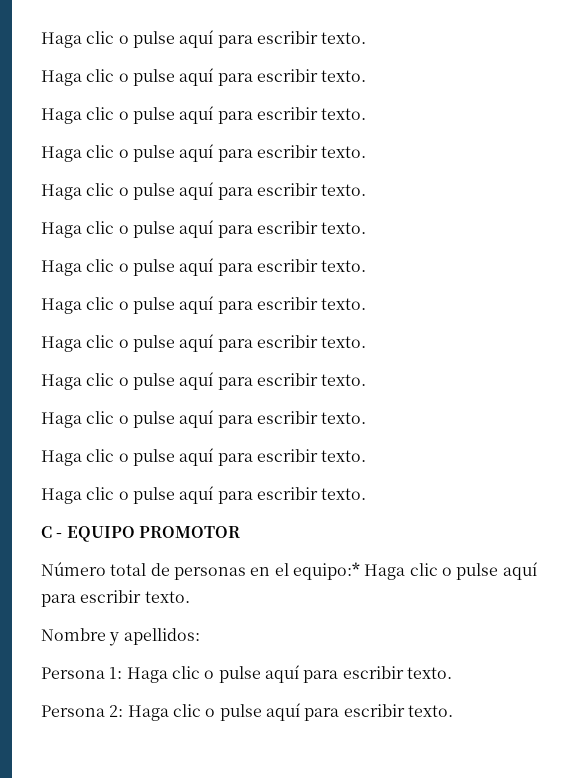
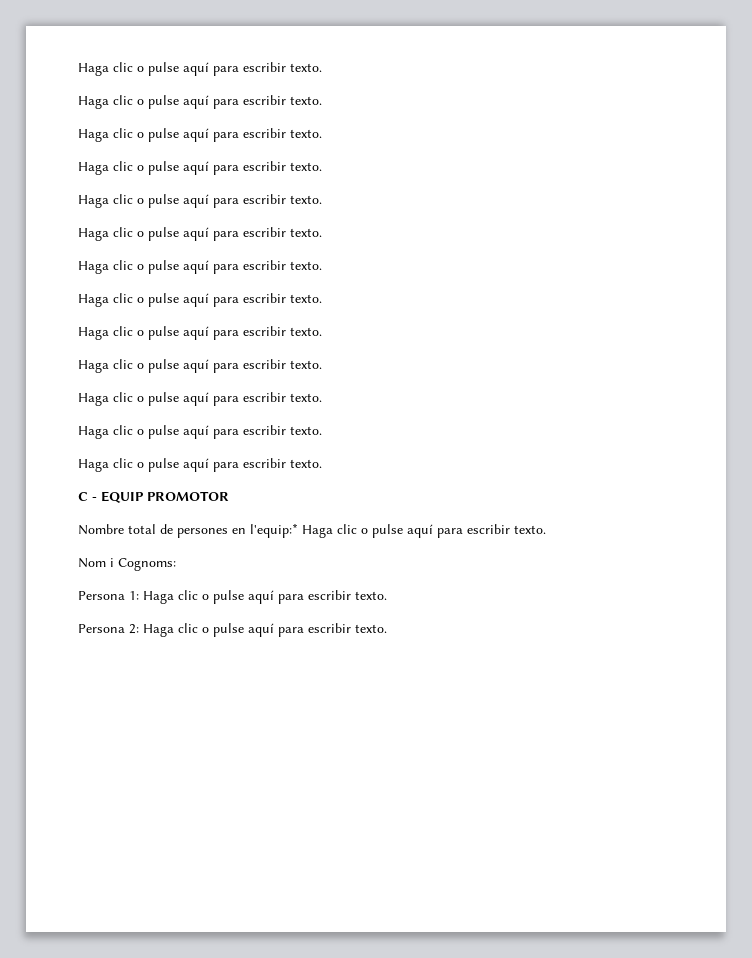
- C - EQUIPO PROMOTOR
+ C - EQUIP PROMOTOR
- Número total de personas en el equipo:* Haga clic o pulse aquí para escribir texto.
- Nombre y apellidos:
+ Nombre total de persones en l'equip:* Haga clic o pulse aquí para escribir texto.
+ Nom i Cognoms:

